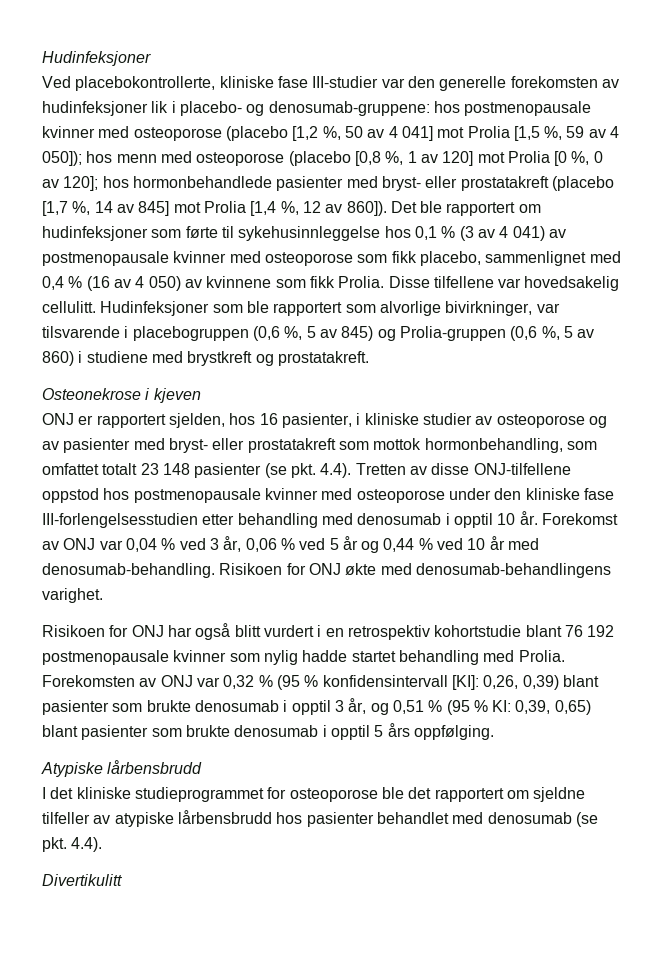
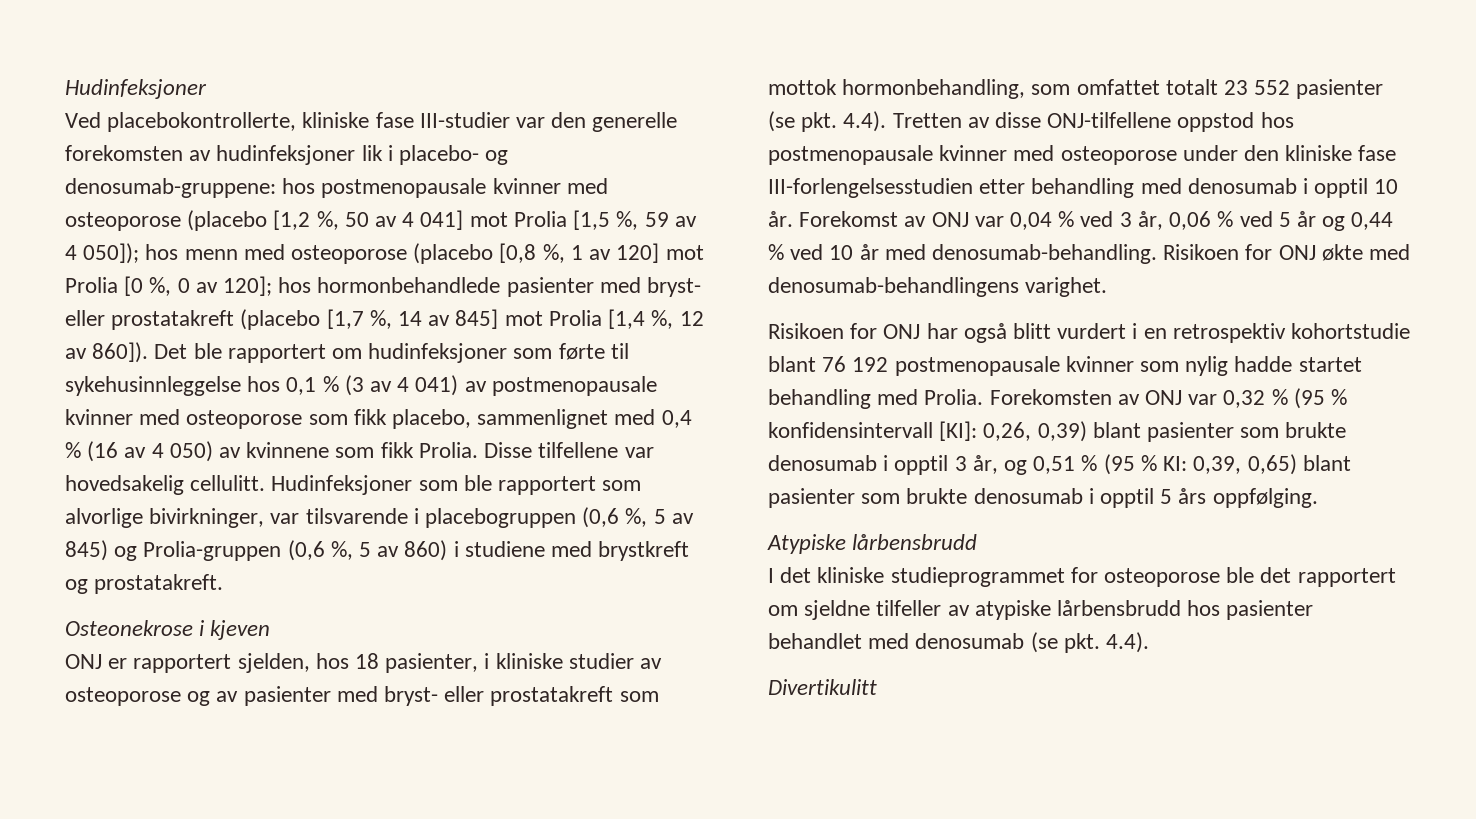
- ONJ er rapportert sjelden, hos 16 pasienter, i kliniske studier av osteoporose og av pasienter med bryst- eller prostatakreft som mottok hormonbehandling, som omfattet totalt 23 148 pasienter (se pkt. 4.4). Tretten av disse ONJ-tilfellene oppstod hos postmenopausale kvinner med osteoporose under den kliniske fase III-forlengelsesstudien etter behandling med denosumab i opptil 10 år.
+ ONJ er rapportert sjelden, hos 18 pasienter, i kliniske studier av osteoporose og av pasienter med bryst- eller prostatakreft som mottok hormonbehandling, som omfattet totalt 23 552 pasienter (se pkt. 4.4). Tretten av disse ONJ-tilfellene oppstod hos postmenopausale kvinner med osteoporose under den kliniske fase III-forlengelsesstudien etter behandling med denosumab i opptil 10 år.

